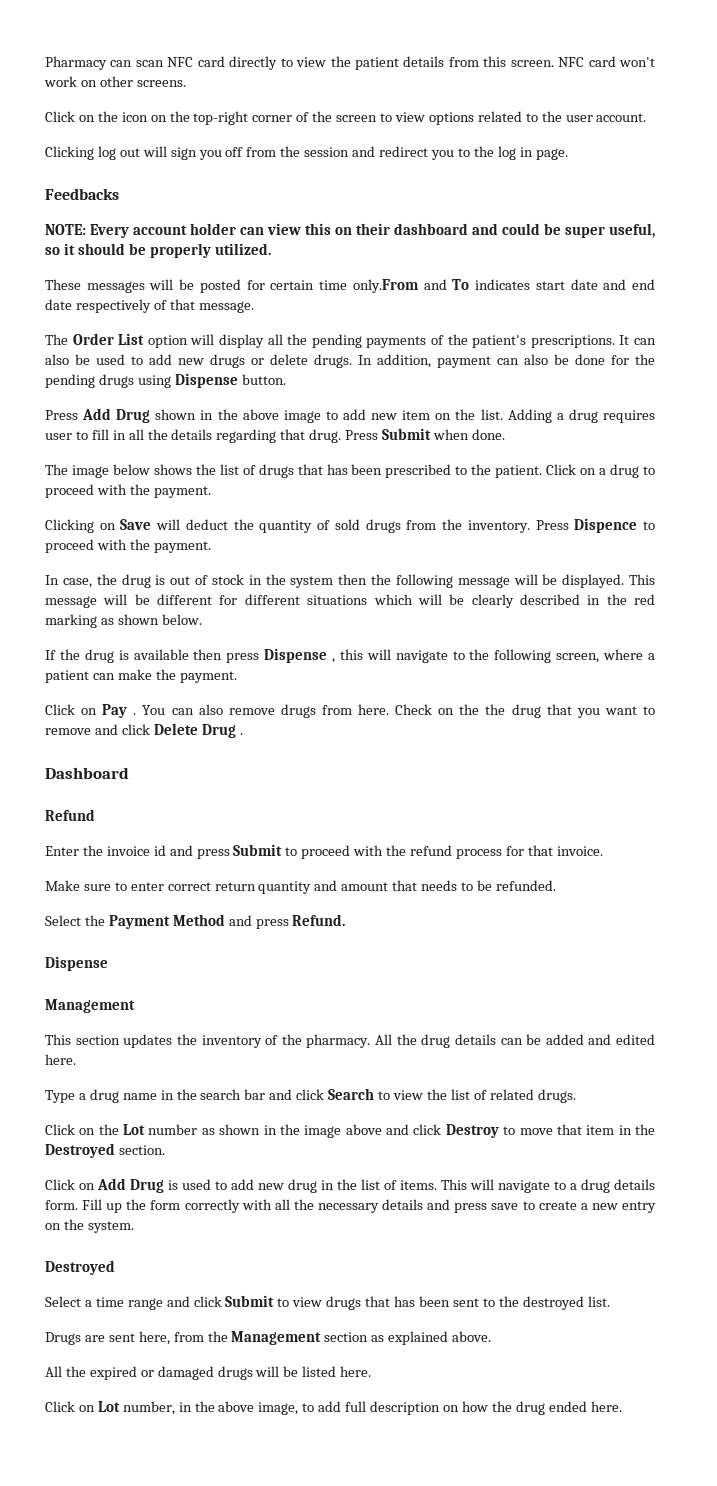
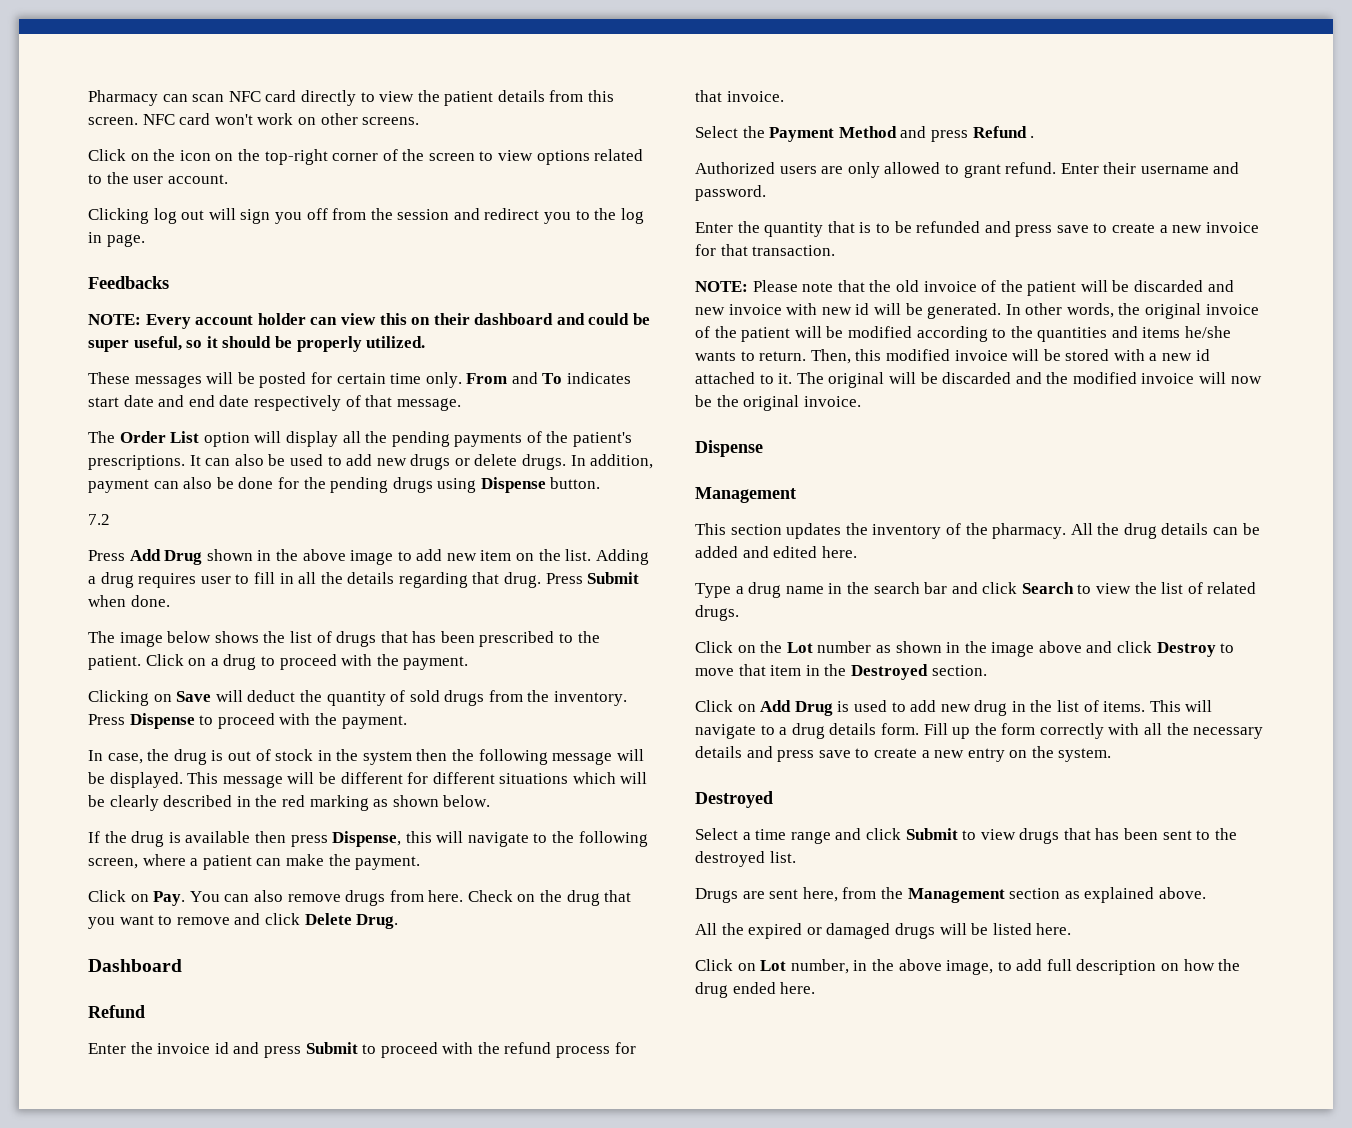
- These messages will be posted for certain time only.From and To indicates start date and end date respectively of that message.
+ These messages will be posted for certain time only. From and To indicates start date and end date respectively of that message.
+ 7.2
- Press Dispence to proceed with the payment.
+ Press Dispense to proceed with the payment.
- If the drug is available then press Dispense , this will navigate to the following screen, where a patient can make the payment.
+ If the drug is available then press Dispense, this will navigate to the following screen, where a patient can make the payment.
- Click on Pay . You can also remove drugs from here.
+ Click on Pay. You can also remove drugs from here.
- Check on the the drug that you want to remove and click Delete Drug .
+ Check on the drug that you want to remove and click Delete Drug.
- Make sure to enter correct return quantity and amount that needs to be refunded.
- Select the Payment Method and press Refund.
+ Select the Payment Method and press Refund .
+ Authorized users are only allowed to grant refund. Enter their username and password.
+ Enter the quantity that is to be refunded and press save to create a new invoice for that transaction.
+ NOTE: Please note that the old invoice of the patient will be discarded and new invoice with new id will be generated. In other words, the original invoice of the patient will be modified according to the quantities and items he/she wants to return. Then, this modified invoice will be stored with a new id attached to it. The original will be discarded and the modified invoice will now be the original invoice.

